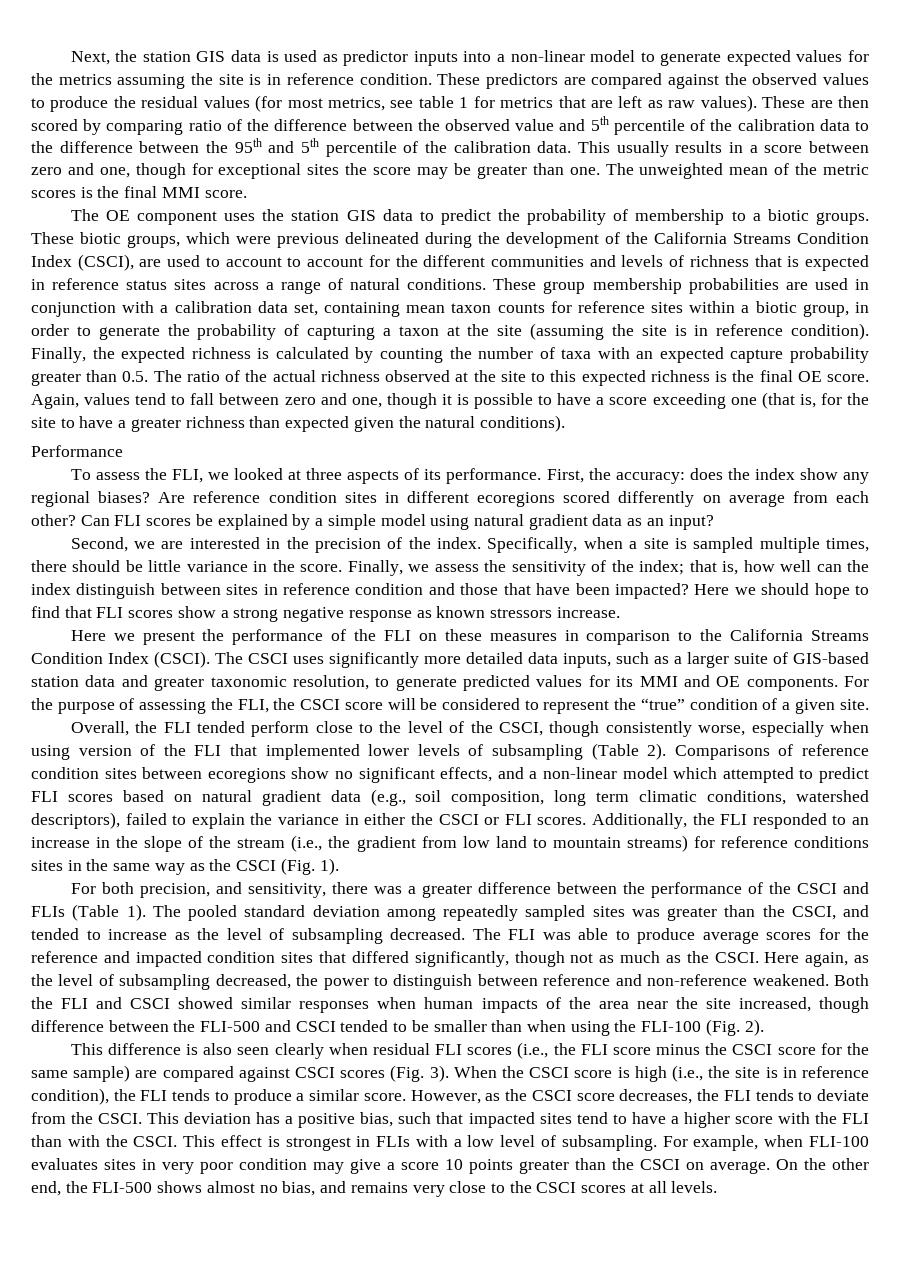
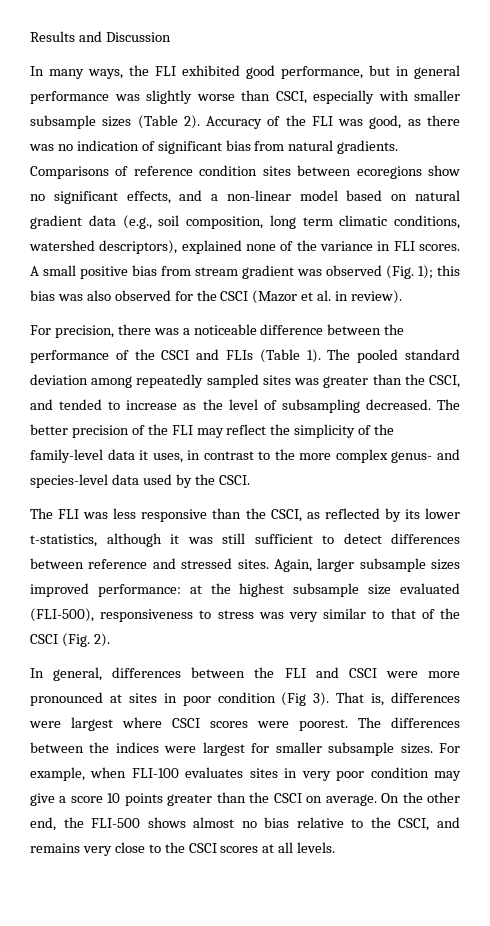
- Next, the station GIS data is used as predictor inputs into a non-linear model to generate expected values for the metrics assuming the site is in reference condition. These predictors are compared against the observed values to produce the residual values (for most metrics, see table 1 for metrics that are left as raw values). These are then scored by comparing ratio of the difference between the observed value and 5th percentile of the calibration data to the difference between the 95th and 5th percentile of the calibration data. This usually results in a score between zero and one, though for exceptional sites the score may be greater than one. The unweighted mean of the metric scores is the final MMI score.
- The OE component uses the station GIS data to predict the probability of membership to a biotic groups. These biotic groups, which were previous delineated during the development of the California Streams Condition Index (CSCI), are used to account to account for the different communities and levels of richness that is expected in reference status sites across a range of natural conditions. These group membership probabilities are used in conjunction with a calibration data set, containing mean taxon counts for reference sites within a biotic group, in order to generate the probability of capturing a taxon at the site (assuming the site is in reference condition). Finally, the expected richness is calculated by counting the number of taxa with an expected capture probability greater than 0.5. The ratio of the actual richness observed at the site to this expected richness is the final OE score. Again, values tend to fall between zero and one, though it is possible to have a score exceeding one (that is, for the site to have a greater richness than expected given the natural conditions).
- Performance
- To assess the FLI, we looked at three aspects of its performance. First, the accuracy: does the index show any regional biases? Are reference condition sites in different ecoregions scored differently on average from each other? Can FLI scores be explained by a simple model using natural gradient data as an input?
- Second, we are interested in the precision of the index. Specifically, when a site is sampled multiple times, there should be little variance in the score. Finally, we assess the sensitivity of the index; that is, how well can the index distinguish between sites in reference condition and those that have been impacted? Here we should hope to find that FLI scores show a strong negative response as known stressors increase.
- Here we present the performance of the FLI on these measures in comparison to the California Streams Condition Index (CSCI). The CSCI uses significantly more detailed data inputs, such as a larger suite of GIS-based station data and greater taxonomic resolution, to generate predicted values for its MMI and OE components. For the purpose of assessing the FLI, the CSCI score will be considered to represent the “true” condition of a given site.
- Overall, the FLI tended perform close to the level of the CSCI, though consistently worse, especially when using version of the FLI that implemented lower levels of subsampling (Table 2).
+ Results and Discussion
+ In many ways, the FLI exhibited good performance, but in general performance was slightly worse than CSCI, especially with smaller subsample sizes (Table 2). Accuracy of the FLI was good, as there was no indication of significant bias from natural gradients.
- Comparisons of reference condition sites between ecoregions show no significant effects, and a non-linear model which attempted to predict FLI scores based on natural gradient data (e.g., soil composition, long term climatic conditions, watershed descriptors), failed to explain the variance in either the CSCI or FLI scores. Additionally, the FLI responded to an increase in the slope of the stream (i.e., the gradient from low land to mountain streams) for reference conditions sites in the same way as the CSCI (Fig. 1).
- For both precision, and sensitivity, there was a greater difference between the performance of the CSCI and FLIs (Table 1).
+ Comparisons of reference condition sites between ecoregions show no significant effects, and a non-linear model based on natural gradient data (e.g., soil composition, long term climatic conditions, watershed descriptors), explained none of the variance in FLI scores. A small positive bias from stream gradient was observed (Fig. 1); this bias was also observed for the CSCI (Mazor et al. in review).
+ For precision, there was a noticeable difference between the performance of the CSCI and FLIs (Table 1).
- The FLI was able to produce average scores for the reference and impacted condition sites that differed significantly, though not as much as the CSCI. Here again, as the level of subsampling decreased, the power to distinguish between reference and non-reference weakened. Both the FLI and CSCI showed similar responses when human impacts of the area near the site increased, though difference between the FLI-500 and CSCI tended to be smaller than when using the FLI-100 (Fig. 2).
- This difference is also seen clearly when residual FLI scores (i.e., the FLI score minus the CSCI score for the same sample) are compared against CSCI scores (Fig. 3). When the CSCI score is high (i.e., the site is in reference condition), the FLI tends to produce a similar score. However, as the CSCI score decreases, the FLI tends to deviate from the CSCI. This deviation has a positive bias, such that impacted sites tend to have a higher score with the FLI than with the CSCI. This effect is strongest in FLIs with a low level of subsampling.
+ The better precision of the FLI may reflect the simplicity of the family-level data it uses, in contrast to the more complex genus- and species-level data used by the CSCI.
+ The FLI was less responsive than the CSCI, as reflected by its lower t-statistics, although it was still sufficient to detect differences between reference and stressed sites. Again, larger subsample sizes improved performance: at the highest subsample size evaluated (FLI-500), responsiveness to stress was very similar to that of the CSCI (Fig. 2).
+ In general, differences between the FLI and CSCI were more pronounced at sites in poor condition (Fig 3). That is, differences were largest where CSCI scores were poorest. The differences between the indices were largest for smaller subsample sizes.
- On the other end, the FLI-500 shows almost no bias, and remains very close to the CSCI scores at all levels.
+ On the other end, the FLI-500 shows almost no bias relative to the CSCI, and remains very close to the CSCI scores at all levels.

